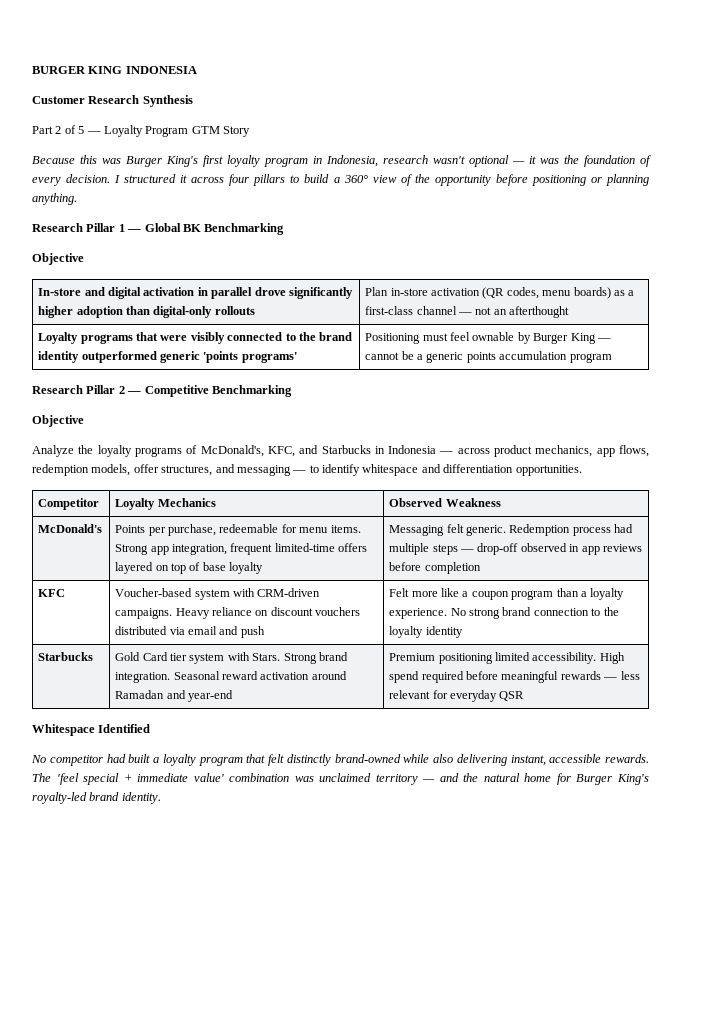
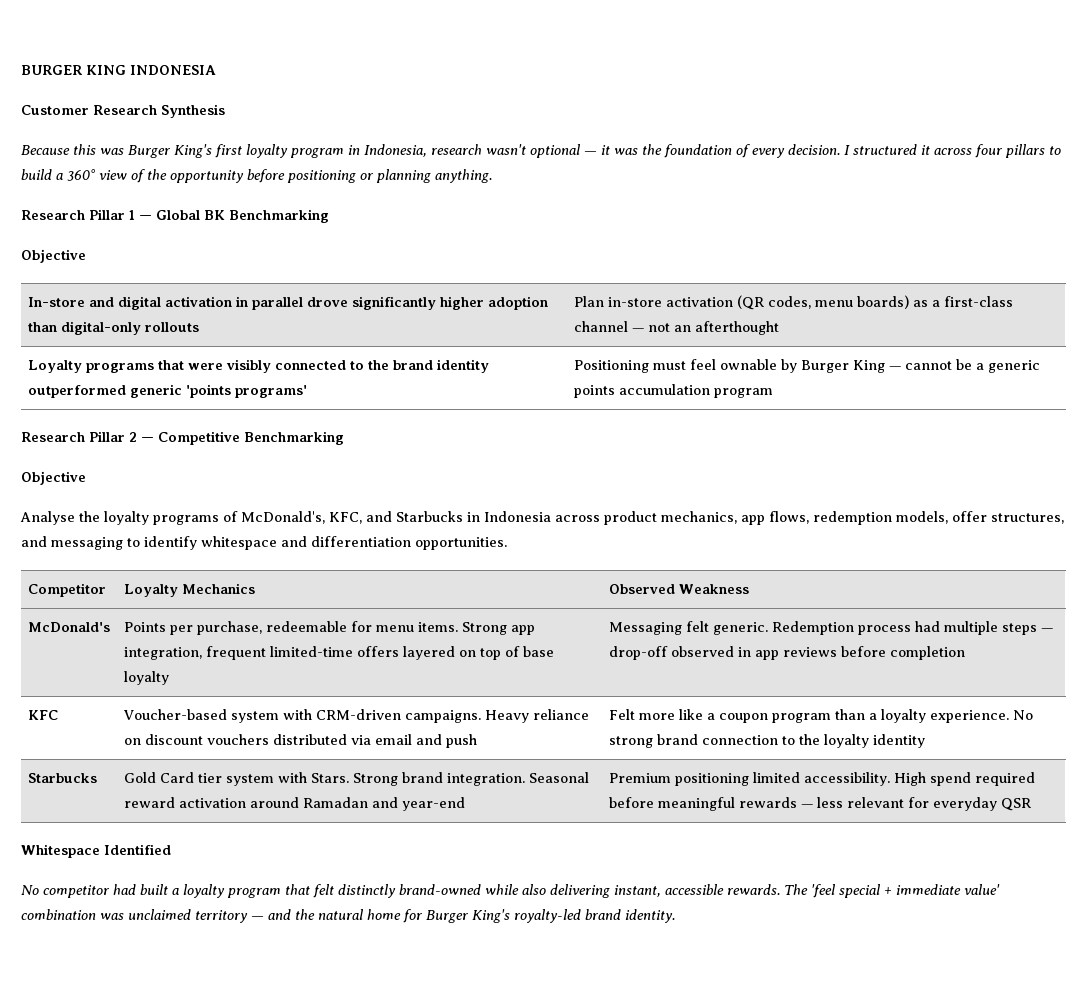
- Part 2 of 5 — Loyalty Program GTM Story
- Analyze the loyalty programs of McDonald's, KFC, and Starbucks in Indonesia — across product mechanics, app flows, redemption models, offer structures, and messaging — to identify whitespace and differentiation opportunities.
+ Analyse the loyalty programs of McDonald's, KFC, and Starbucks in Indonesia across product mechanics, app flows, redemption models, offer structures, and messaging to identify whitespace and differentiation opportunities.

